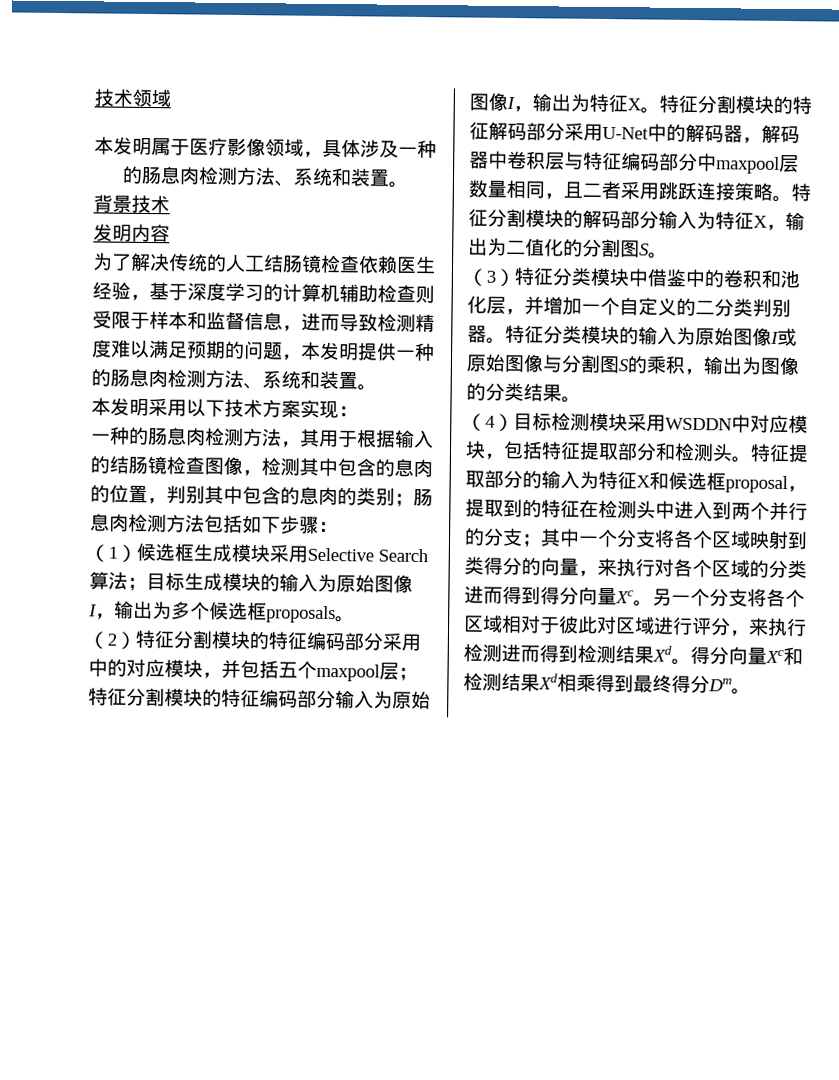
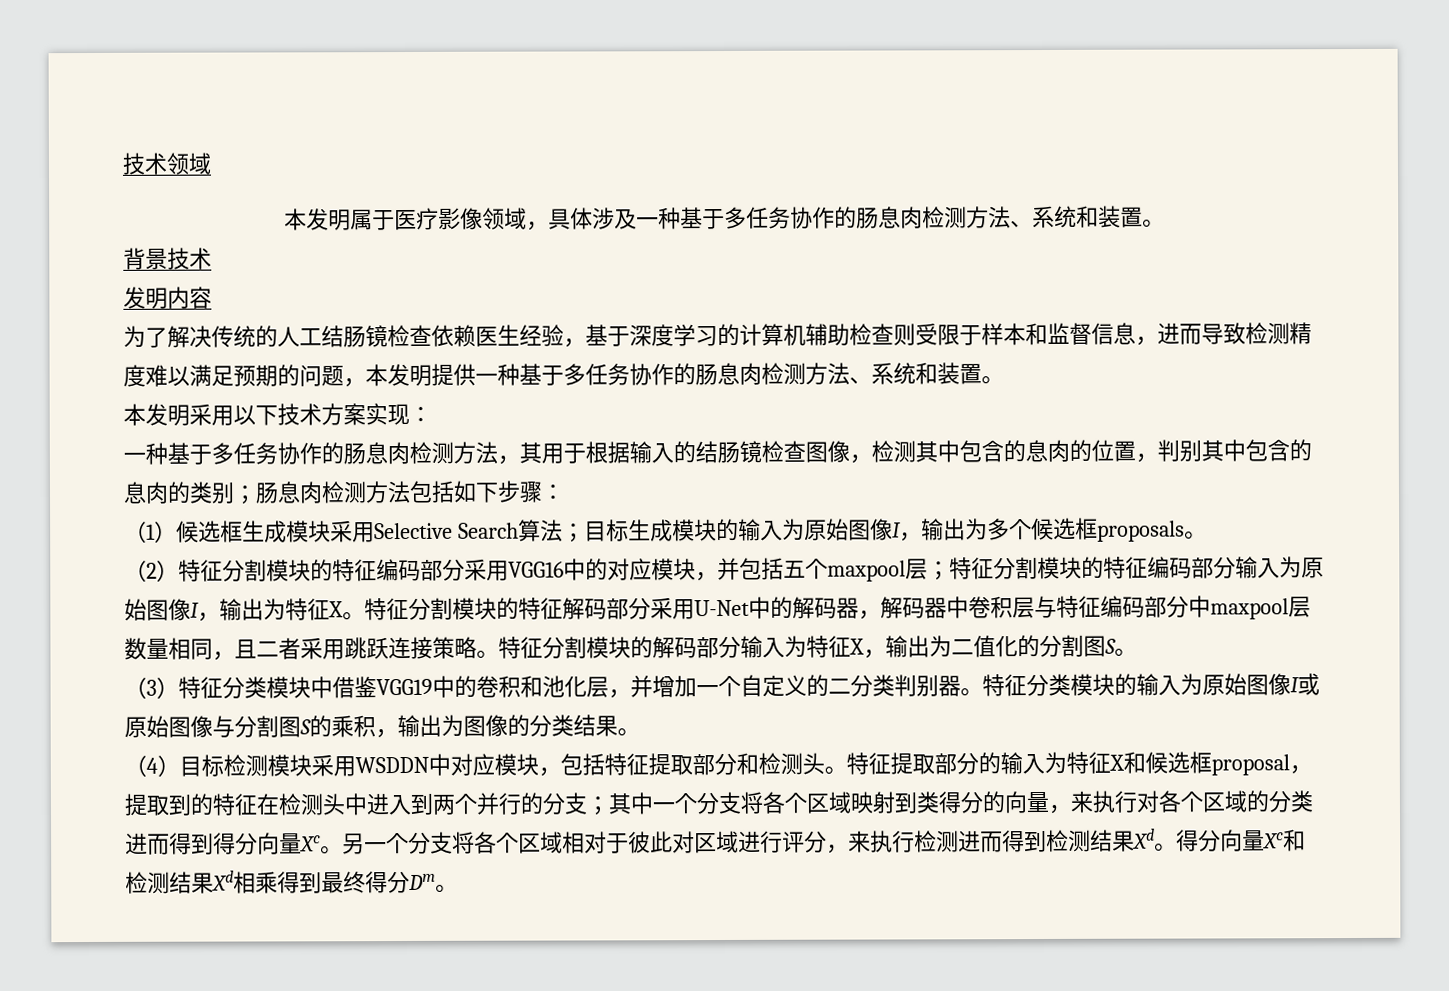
- 本发明属于医疗影像领域，具体涉及一种的肠息肉检测方法、系统和装置。
+ 本发明属于医疗影像领域，具体涉及一种基于多任务协作的肠息肉检测方法、系统和装置。
- 为了解决传统的人工结肠镜检查依赖医生经验，基于深度学习的计算机辅助检查则受限于样本和监督信息，进而导致检测精度难以满足预期的问题，本发明提供一种的肠息肉检测方法、系统和装置。
+ 为了解决传统的人工结肠镜检查依赖医生经验，基于深度学习的计算机辅助检查则受限于样本和监督信息，进而导致检测精度难以满足预期的问题，本发明提供一种基于多任务协作的肠息肉检测方法、系统和装置。
- 一种的肠息肉检测方法，其用于根据输入的结肠镜检查图像，检测其中包含的息肉的位置，判别其中包含的息肉的类别；肠息肉检测方法包括如下步骤：
+ 一种基于多任务协作的肠息肉检测方法，其用于根据输入的结肠镜检查图像，检测其中包含的息肉的位置，判别其中包含的息肉的类别；肠息肉检测方法包括如下步骤：
- （2）特征分割模块的特征编码部分采用中的对应模块，并包括五个maxpool层；特征分割模块的特征编码部分输入为原始图像I，输出为特征X。
+ （2）特征分割模块的特征编码部分采用VGG16中的对应模块，并包括五个maxpool层；特征分割模块的特征编码部分输入为原始图像I，输出为特征X。
- （3）特征分类模块中借鉴中的卷积和池化层，并增加一个自定义的二分类判别器。
+ （3）特征分类模块中借鉴VGG19中的卷积和池化层，并增加一个自定义的二分类判别器。

